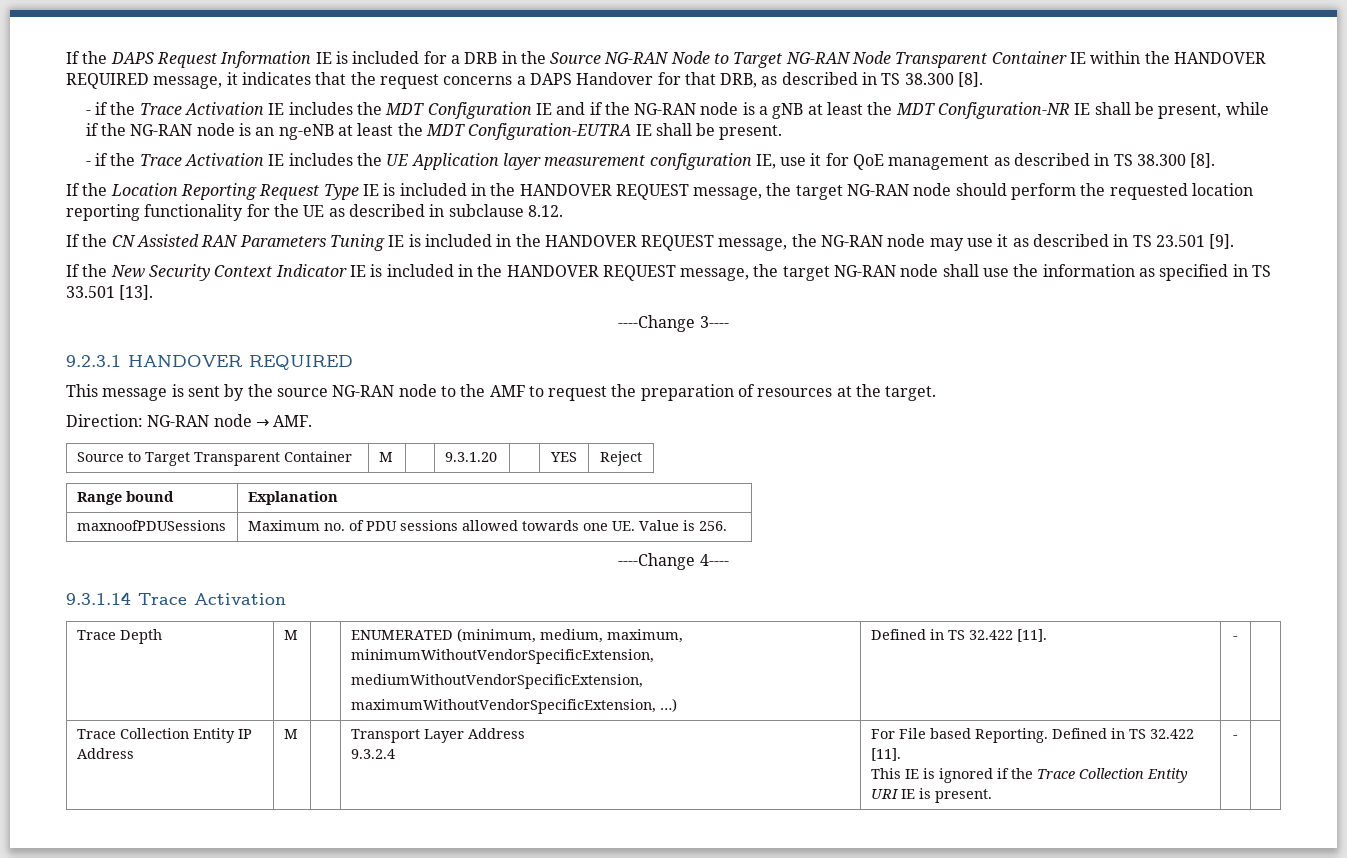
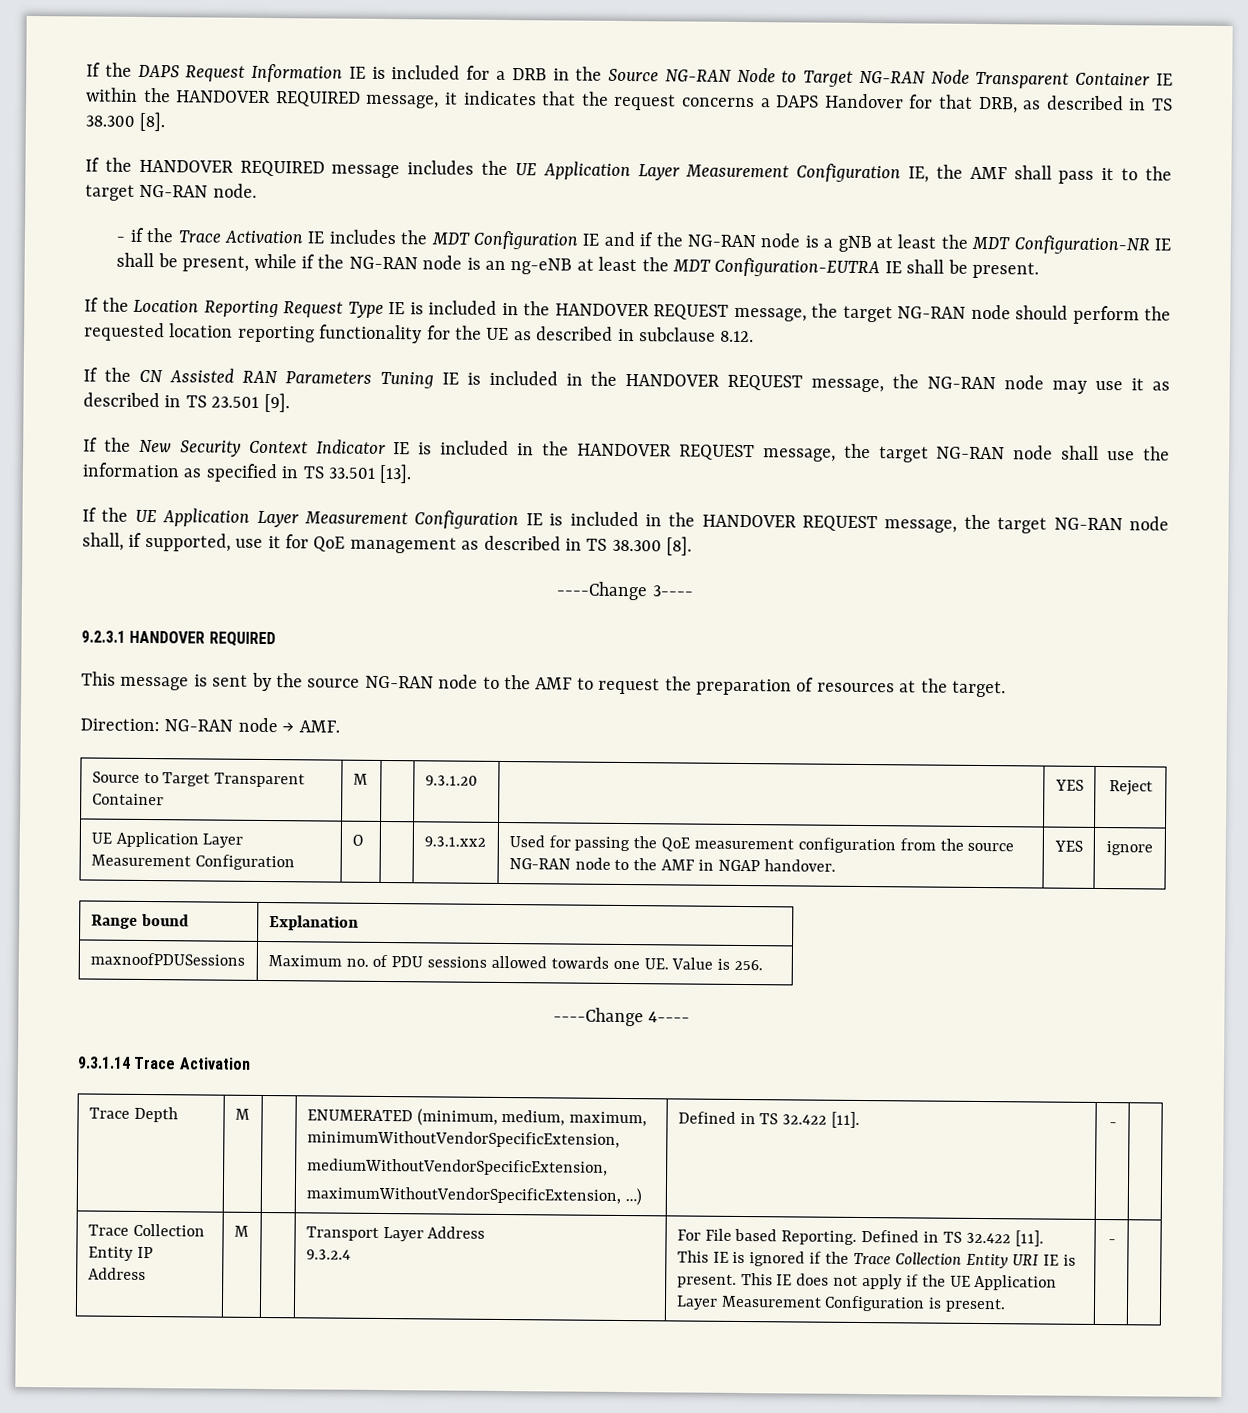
+ If the HANDOVER REQUIRED message includes the UE Application Layer Measurement Configuration IE, the AMF shall pass it to the target NG-RAN node.
- - if the Trace Activation IE includes the UE Application layer measurement configuration IE, use it for QoE management as described in TS 38.300 [8].
+ If the UE Application Layer Measurement Configuration IE is included in the HANDOVER REQUEST message, the target NG-RAN node shall, if supported, use it for QoE management as described in TS 38.300 [8].
+ UE Application Layer Measurement Configuration | O | | 9.3.1.xx2 | Used for passing the QoE measurement configuration from the source NG-RAN node to the AMF in NGAP handover. | YES | ignore
+ This IE does not apply if the UE Application Layer Measurement Configuration is present.

